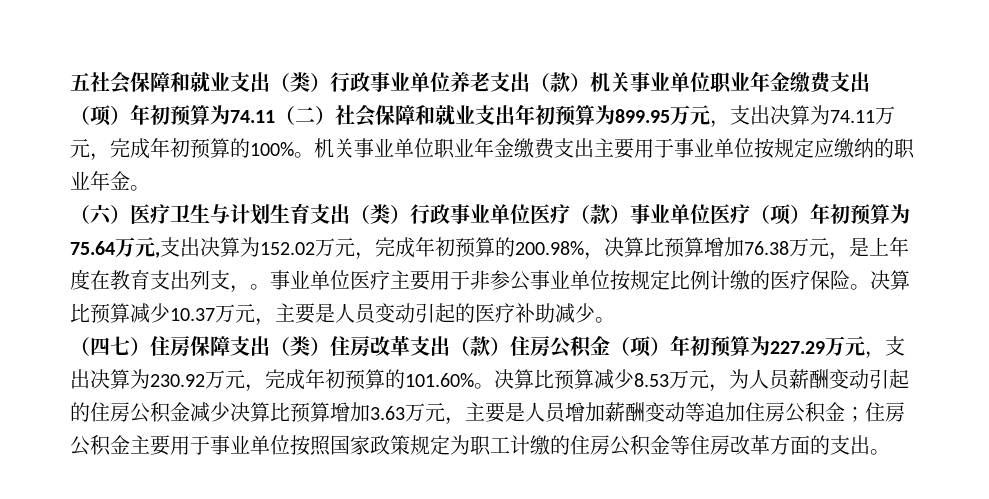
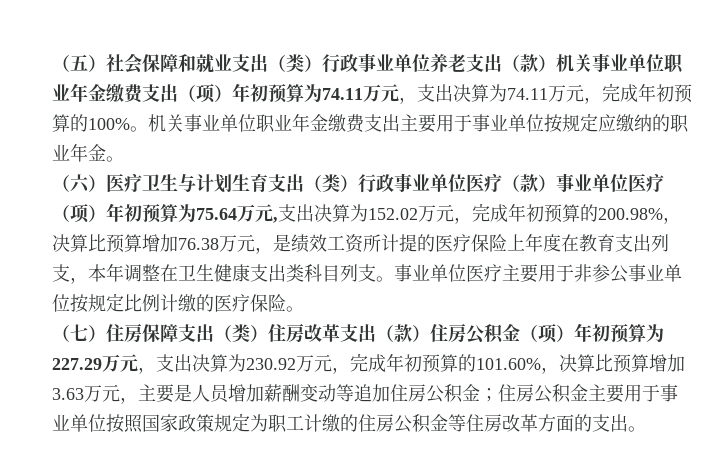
- 五社会保障和就业支出（类）行政事业单位养老支出（款）机关事业单位职业年金缴费支出（项）年初预算为74.11（二）社会保障和就业支出年初预算为899.95万元，支出决算为74.11万元，完成年初预算的100%。
+ （五）社会保障和就业支出（类）行政事业单位养老支出（款）机关事业单位职业年金缴费支出（项）年初预算为74.11万元，支出决算为74.11万元，完成年初预算的100%。
- （六）医疗卫生与计划生育支出（类）行政事业单位医疗（款）事业单位医疗（项）年初预算为75.64万元,支出决算为152.02万元，完成年初预算的200.98%，决算比预算增加76.38万元，是上年度在教育支出列支，。
+ （六）医疗卫生与计划生育支出（类）行政事业单位医疗（款）事业单位医疗（项）年初预算为75.64万元,支出决算为152.02万元，完成年初预算的200.98%，决算比预算增加76.38万元，是绩效工资所计提的医疗保险上年度在教育支出列支，本年调整在卫生健康支出类科目列支。
- 事业单位医疗主要用于非参公事业单位按规定比例计缴的医疗保险。决算比预算减少10.37万元，主要是人员变动引起的医疗补助减少。
- （四七）住房保障支出（类）住房改革支出（款）住房公积金（项）年初预算为227.29万元，支出决算为230.92万元，完成年初预算的101.60%。决算比预算减少8.53万元，为人员薪酬变动引起的住房公积金减少决算比预算增加3.63万元，主要是人员增加薪酬变动等追加住房公积金；
+ 事业单位医疗主要用于非参公事业单位按规定比例计缴的医疗保险。
+ （七）住房保障支出（类）住房改革支出（款）住房公积金（项）年初预算为227.29万元，支出决算为230.92万元，完成年初预算的101.60%，决算比预算增加3.63万元，主要是人员增加薪酬变动等追加住房公积金；

